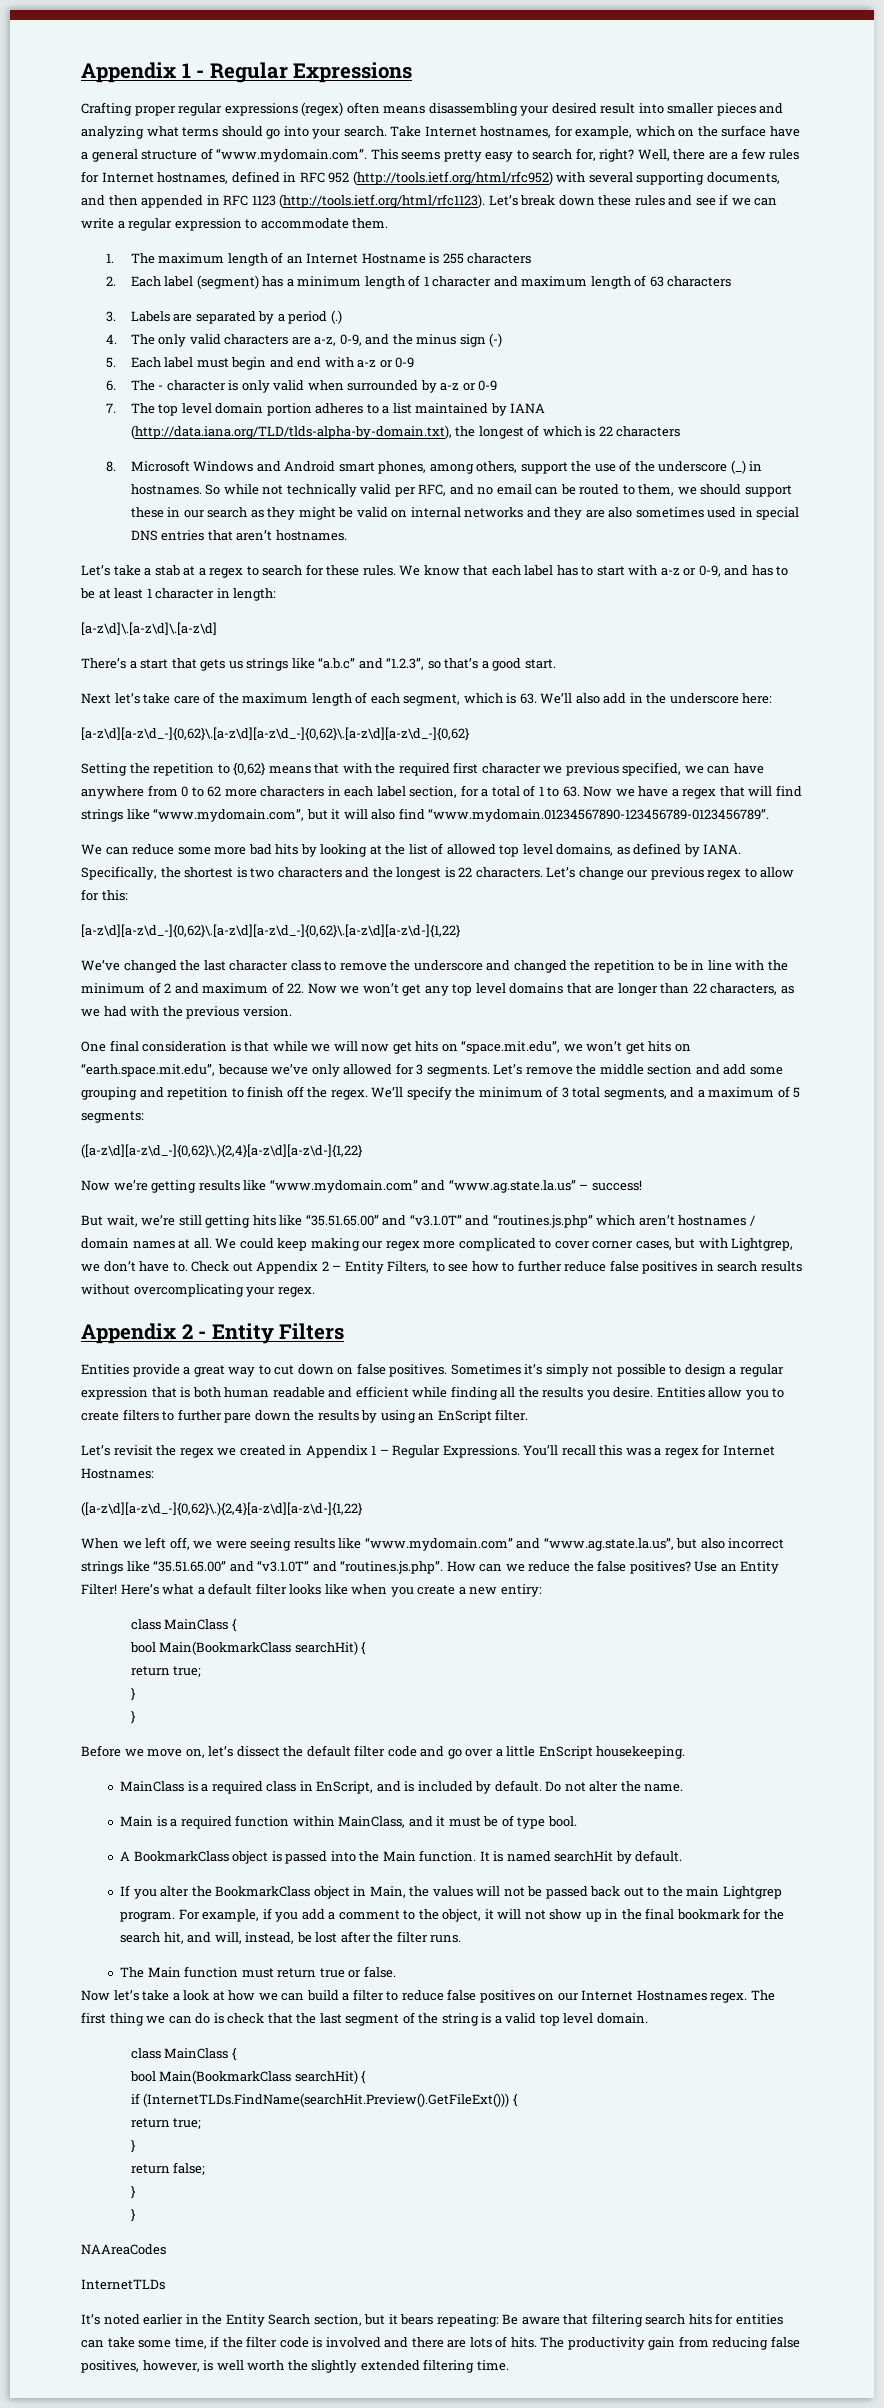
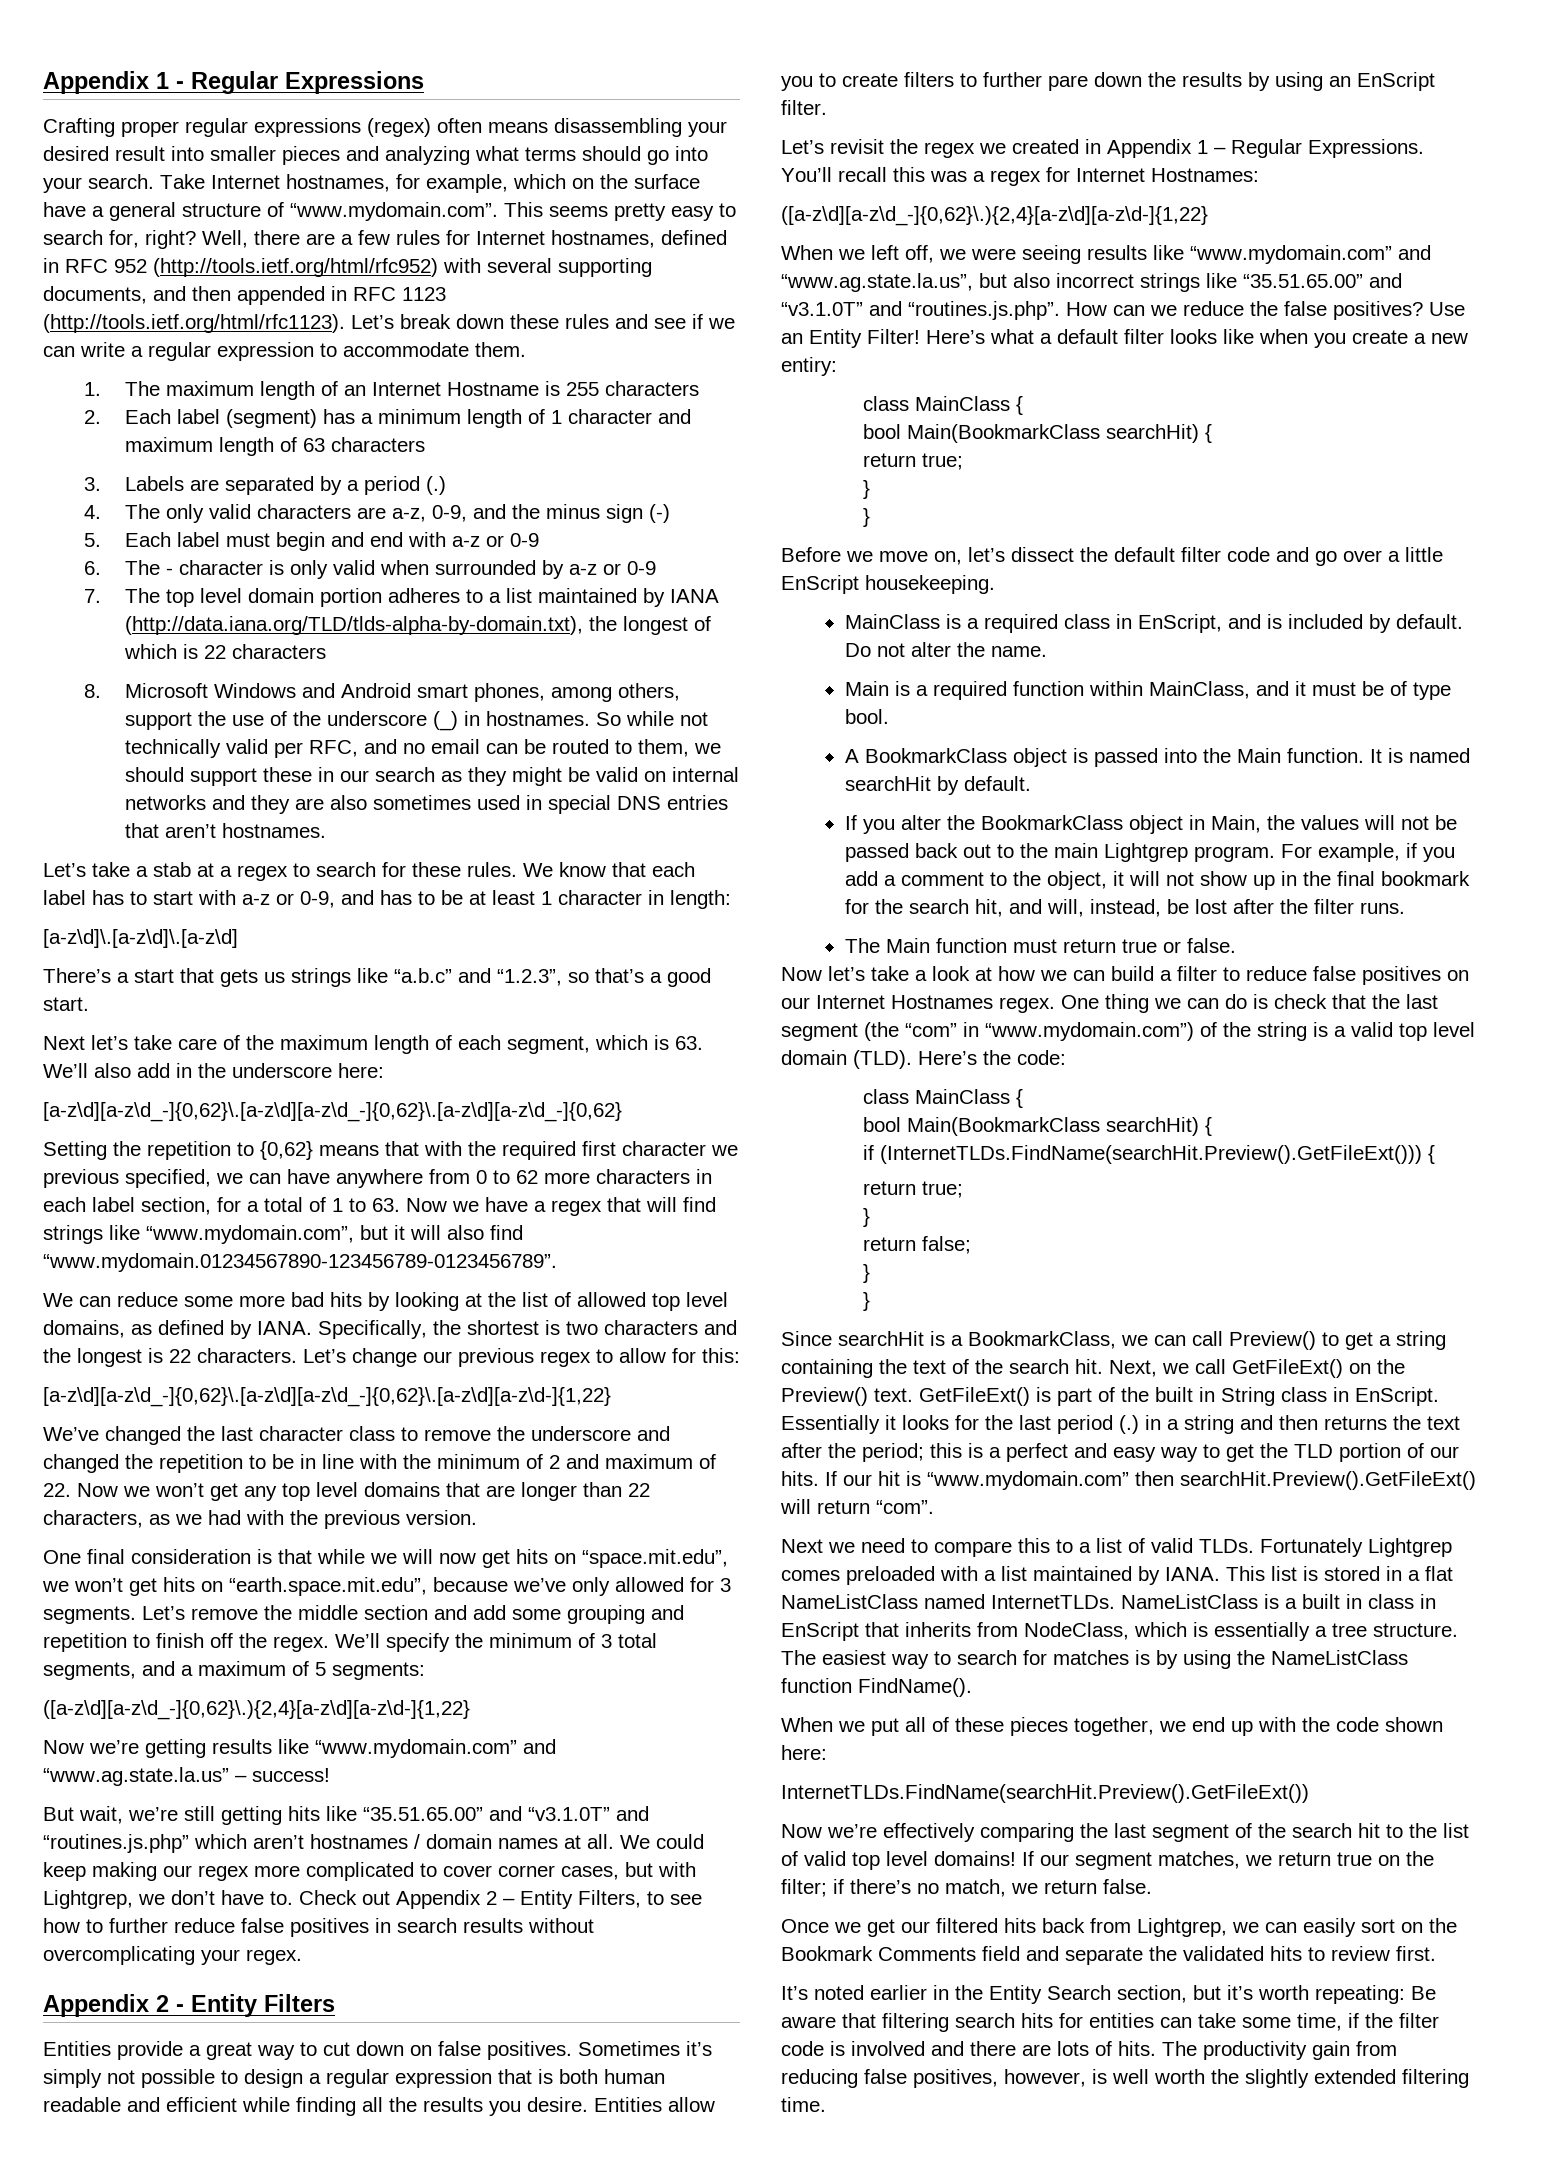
- The first thing we can do is check that the last segment of the string is a valid top level domain.
+ One thing we can do is check that the last segment (the “com” in “www.mydomain.com”) of the string is a valid top level domain (TLD). Here’s the code:
- NAAreaCodes
- InternetTLDs
+ Since searchHit is a BookmarkClass, we can call Preview() to get a string containing the text of the search hit. Next, we call GetFileExt() on the Preview() text. GetFileExt() is part of the built in String class in EnScript. Essentially it looks for the last period (.) in a string and then returns the text after the period; this is a perfect and easy way to get the TLD portion of our hits. If our hit is “www.mydomain.com” then searchHit.Preview().GetFileExt() will return “com”.
+ Next we need to compare this to a list of valid TLDs. Fortunately Lightgrep comes preloaded with a list maintained by IANA. This list is stored in a flat NameListClass named InternetTLDs. NameListClass is a built in class in EnScript that inherits from NodeClass, which is essentially a tree structure. The easiest way to search for matches is by using the NameListClass function FindName().
+ When we put all of these pieces together, we end up with the code shown here:
+ InternetTLDs.FindName(searchHit.Preview().GetFileExt())
+ Now we’re effectively comparing the last segment of the search hit to the list of valid top level domains! If our segment matches, we return true on the filter; if there’s no match, we return false.
+ Once we get our filtered hits back from Lightgrep, we can easily sort on the Bookmark Comments field and separate the validated hits to review first.
- It’s noted earlier in the Entity Search section, but it bears repeating: Be aware that filtering search hits for entities can take some time, if the filter code is involved and there are lots of hits.
+ It’s noted earlier in the Entity Search section, but it’s worth repeating: Be aware that filtering search hits for entities can take some time, if the filter code is involved and there are lots of hits.

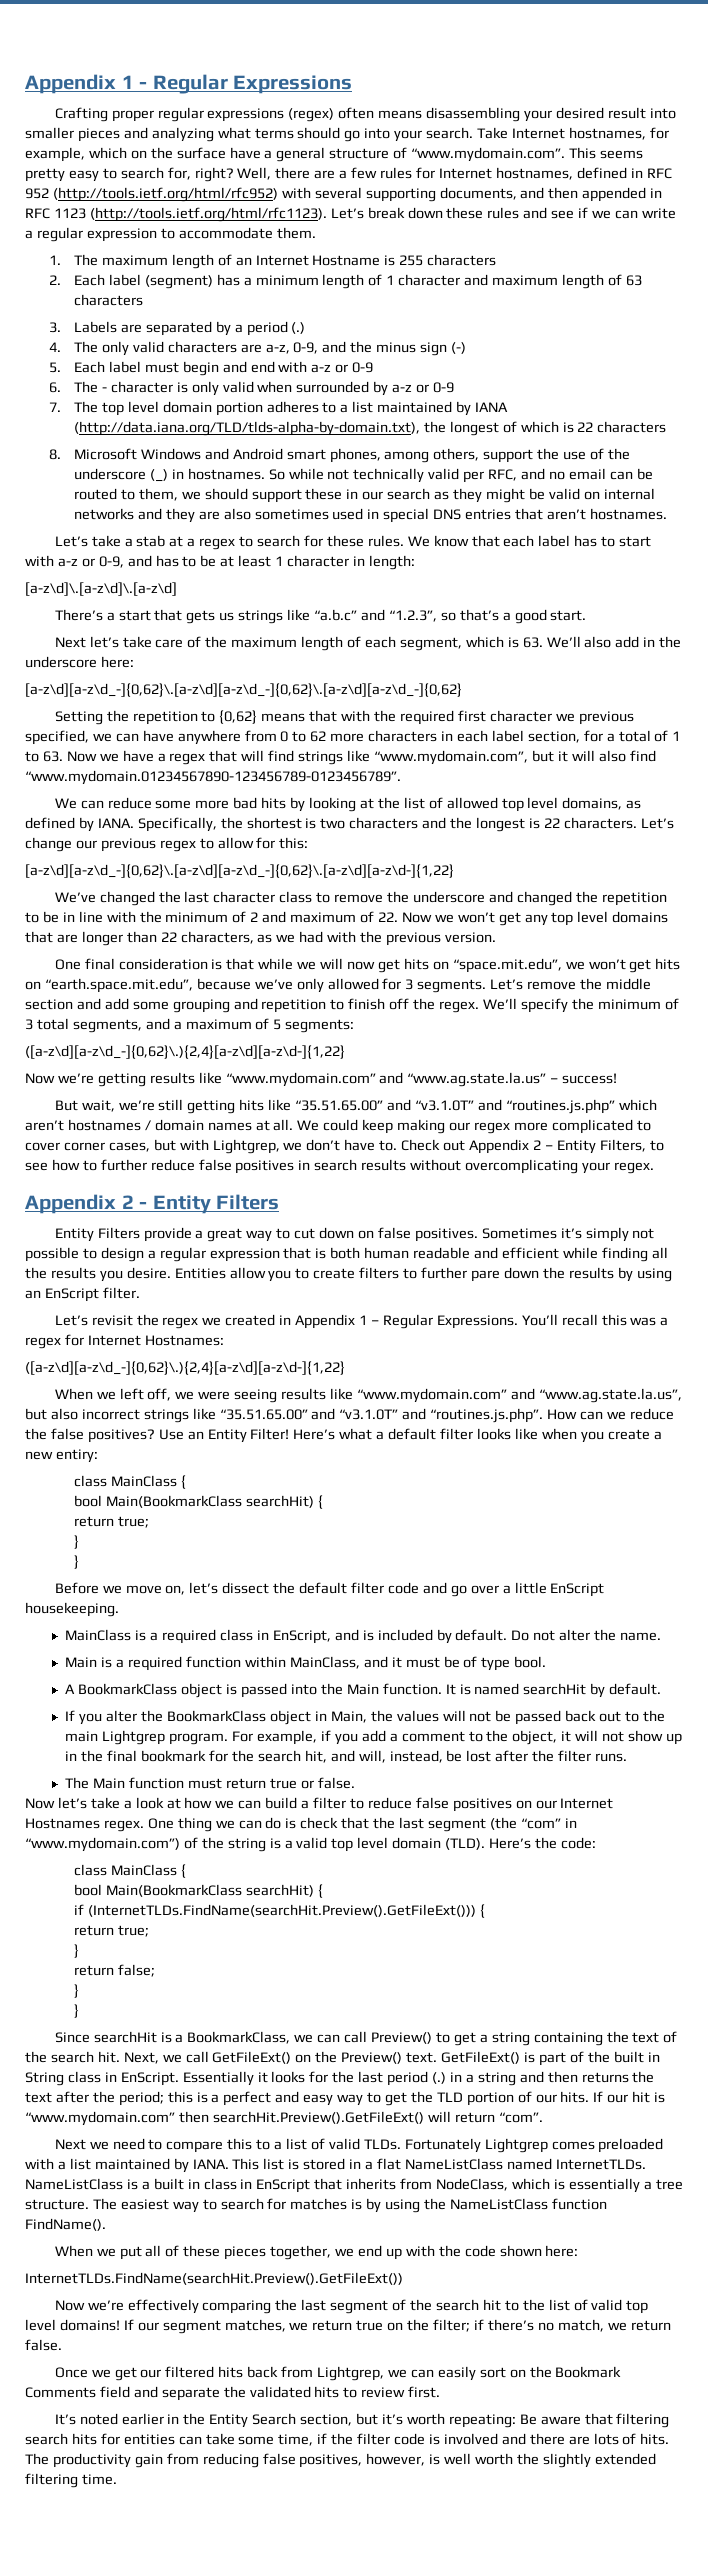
- Entities provide a great way to cut down on false positives.
+ Entity Filters provide a great way to cut down on false positives.

